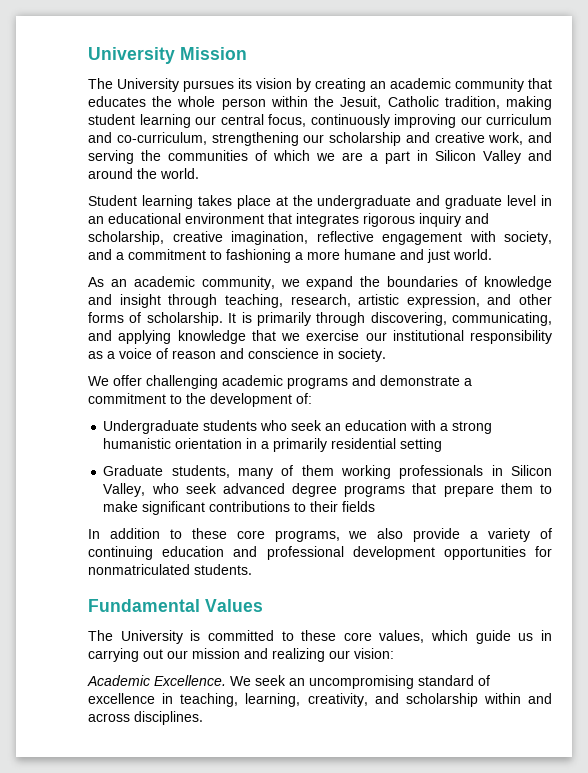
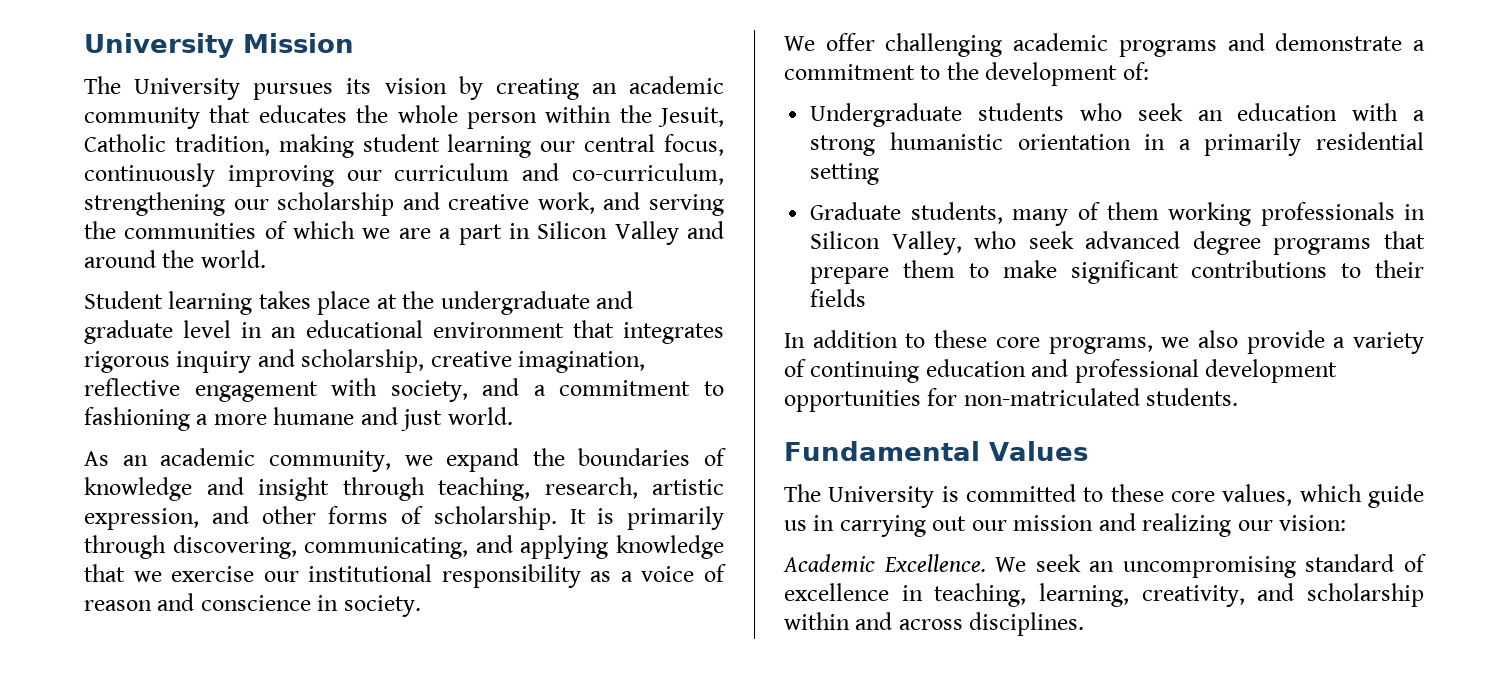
- In addition to these core programs, we also provide a variety of continuing education and professional development opportunities for nonmatriculated students.
+ In addition to these core programs, we also provide a variety of continuing education and professional development opportunities for non-matriculated students.

